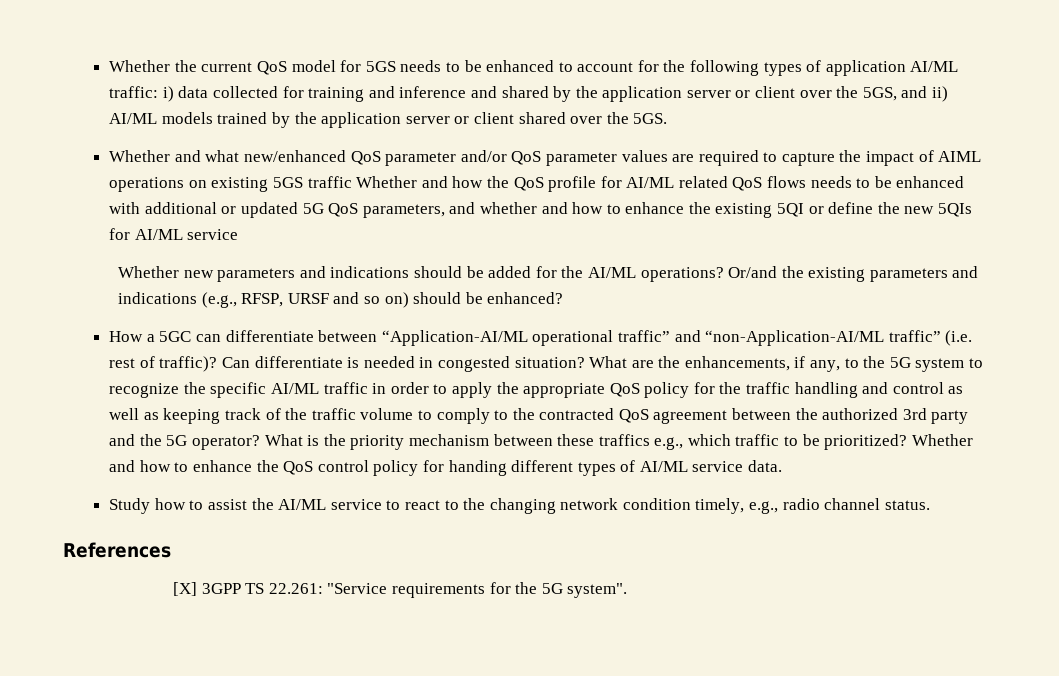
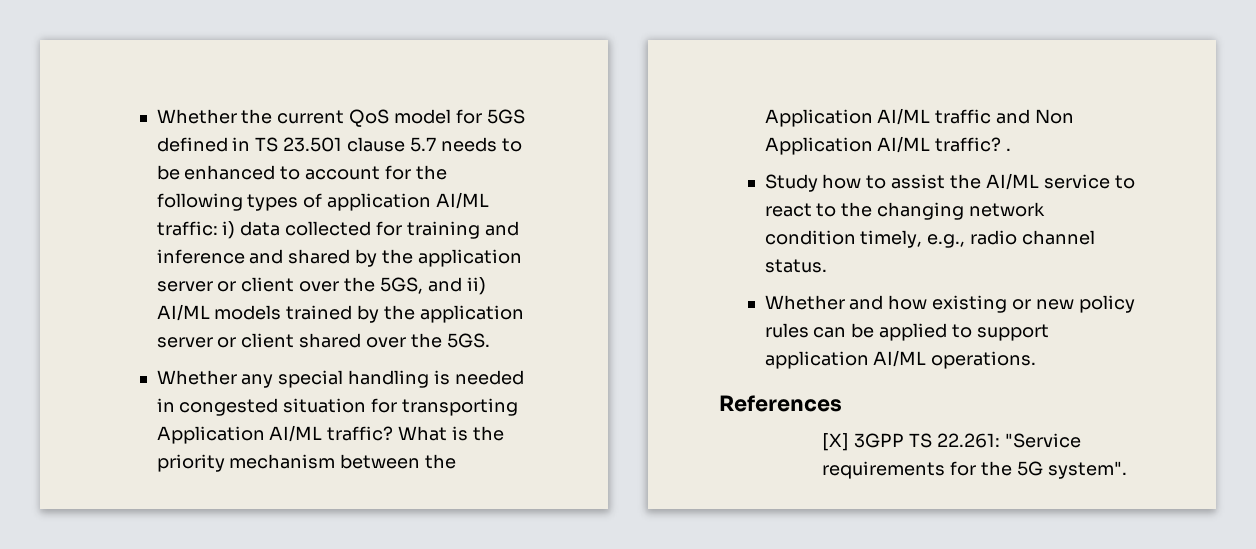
- Whether the current QoS model for 5GS needs to be enhanced to account for the following types of application AI/ML traffic: i) data collected for training and inference and shared by the application server or client over the 5GS, and ii) AI/ML models trained by the application server or client shared over the 5GS.
+ Whether the current QoS model for 5GS defined in TS 23.501 clause 5.7 needs to be enhanced to account for the following types of application AI/ML traffic: i) data collected for training and inference and shared by the application server or client over the 5GS, and ii) AI/ML models trained by the application server or client shared over the 5GS.
- Whether and what new/enhanced QoS parameter and/or QoS parameter values are required to capture the impact of AIML operations on existing 5GS traffic Whether and how the QoS profile for AI/ML related QoS flows needs to be enhanced with additional or updated 5G QoS parameters, and whether and how to enhance the existing 5QI or define the new 5QIs for AI/ML service
- Whether new parameters and indications should be added for the AI/ML operations? Or/and the existing parameters and indications (e.g., RFSP, URSF and so on) should be enhanced?
- How a 5GC can differentiate between “Application-AI/ML operational traffic” and “non-Application-AI/ML traffic” (i.e. rest of traffic)? Can differentiate is needed in congested situation? What are the enhancements, if any, to the 5G system to recognize the specific AI/ML traffic in order to apply the appropriate QoS policy for the traffic handling and control as well as keeping track of the traffic volume to comply to the contracted QoS agreement between the authorized 3rd party and the 5G operator?
+ Whether any special handling is needed in congested situation for transporting Application AI/ML traffic?
- What is the priority mechanism between these traffics e.g., which traffic to be prioritized? Whether and how to enhance the QoS control policy for handing different types of AI/ML service data.
+ What is the priority mechanism between the Application AI/ML traffic and Non Application AI/ML traffic? .
+ Whether and how existing or new policy rules can be applied to support application AI/ML operations.

